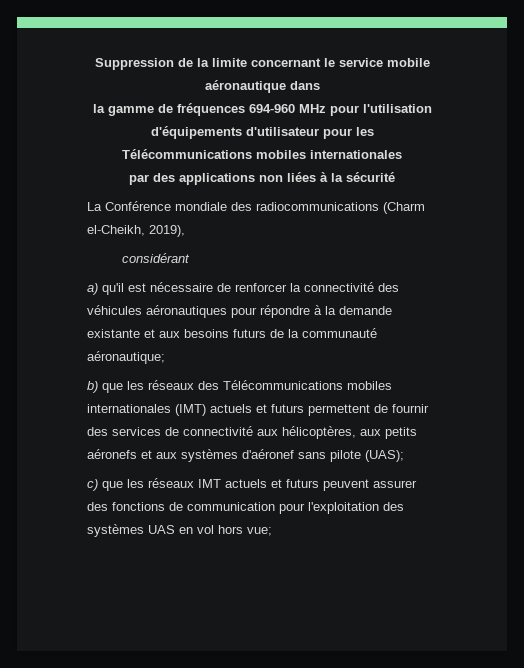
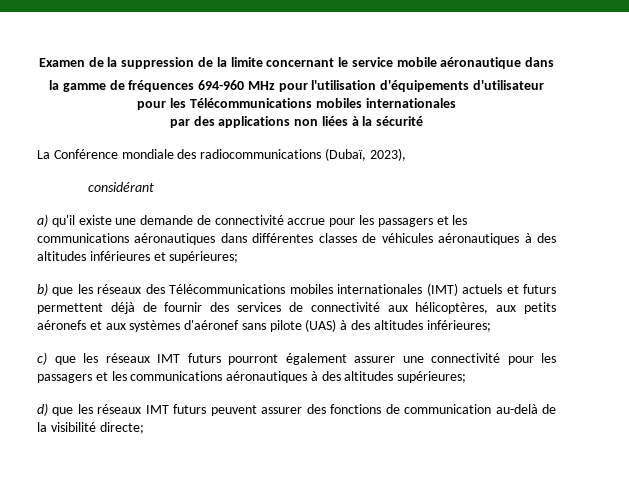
- Suppression de la limite concernant le service mobile aéronautique dans
+ Examen de la suppression de la limite concernant le service mobile aéronautique dans
- La Conférence mondiale des radiocommunications (Charm el-Cheikh, 2019),
+ La Conférence mondiale des radiocommunications (Dubaï, 2023),
- a) qu'il est nécessaire de renforcer la connectivité des véhicules aéronautiques pour répondre à la demande existante et aux besoins futurs de la communauté aéronautique;
+ a) qu'il existe une demande de connectivité accrue pour les passagers et les communications aéronautiques dans différentes classes de véhicules aéronautiques à des altitudes inférieures et supérieures;
- b) que les réseaux des Télécommunications mobiles internationales (IMT) actuels et futurs permettent de fournir des services de connectivité aux hélicoptères, aux petits aéronefs et aux systèmes d'aéronef sans pilote (UAS);
+ b) que les réseaux des Télécommunications mobiles internationales (IMT) actuels et futurs permettent déjà de fournir des services de connectivité aux hélicoptères, aux petits aéronefs et aux systèmes d'aéronef sans pilote (UAS) à des altitudes inférieures;
- c) que les réseaux IMT actuels et futurs peuvent assurer des fonctions de communication pour l'exploitation des systèmes UAS en vol hors vue;
+ c) que les réseaux IMT futurs pourront également assurer une connectivité pour les passagers et les communications aéronautiques à des altitudes supérieures;
+ d) que les réseaux IMT futurs peuvent assurer des fonctions de communication au-delà de la visibilité directe;

